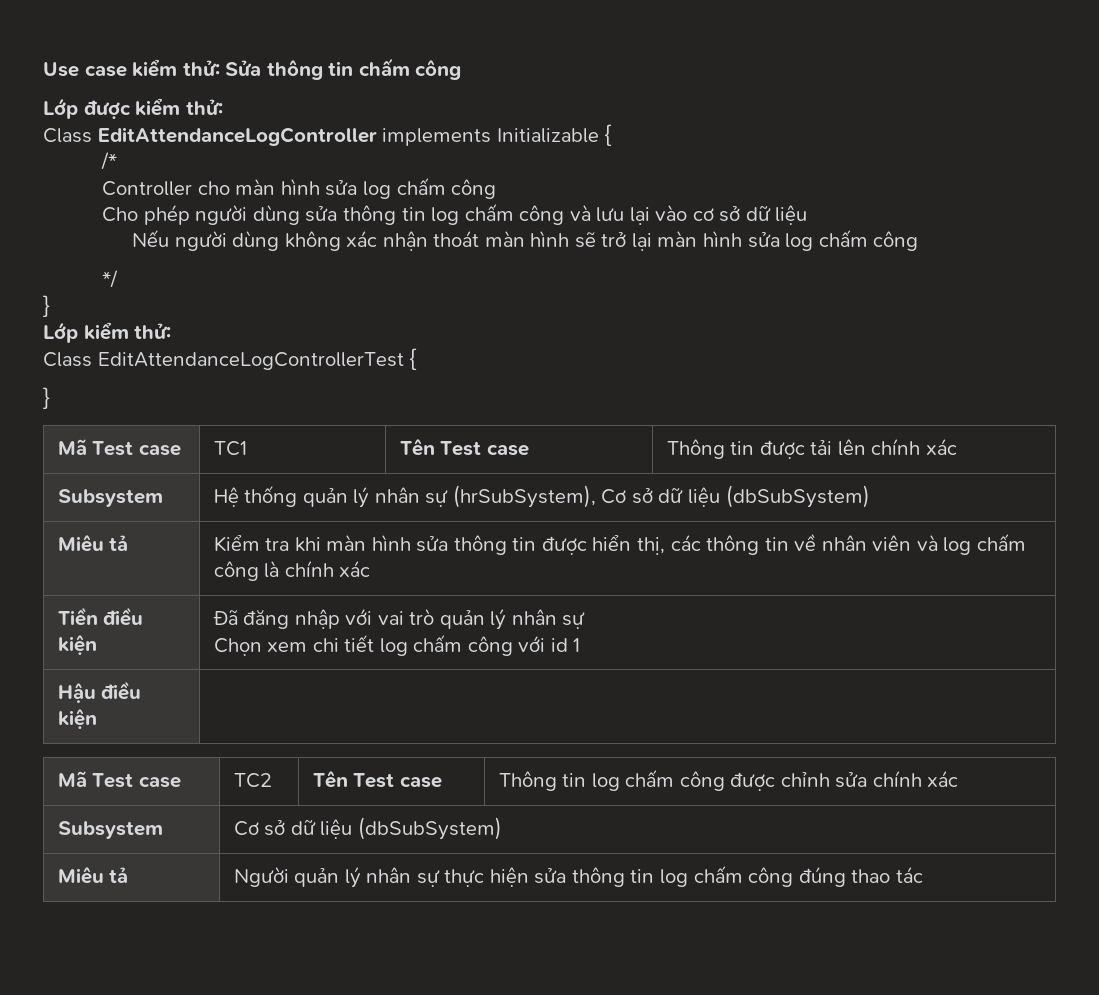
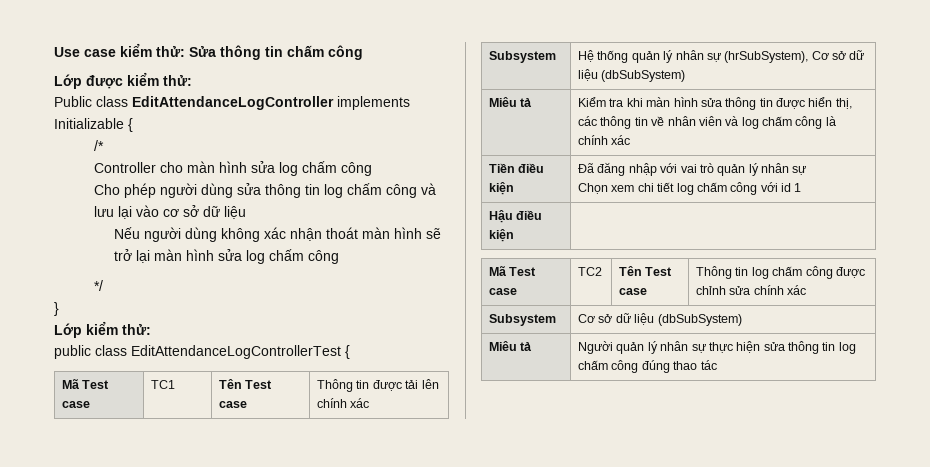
- Class EditAttendanceLogController implements Initializable {
+ Public class EditAttendanceLogController implements Initializable {
- Class EditAttendanceLogControllerTest {
- }
+ public class EditAttendanceLogControllerTest {

